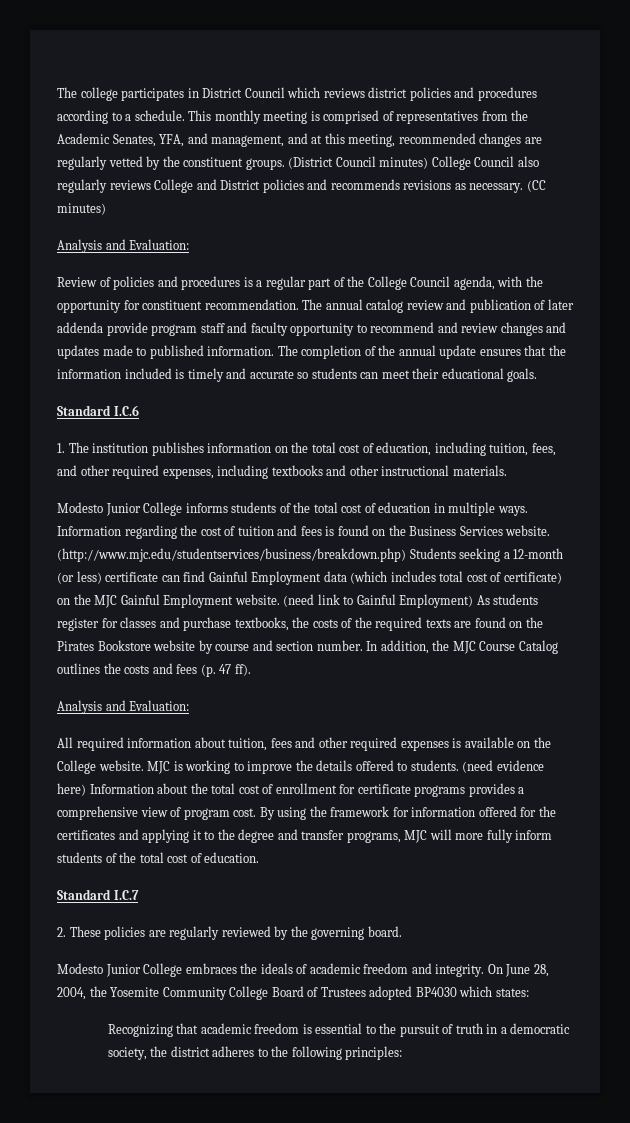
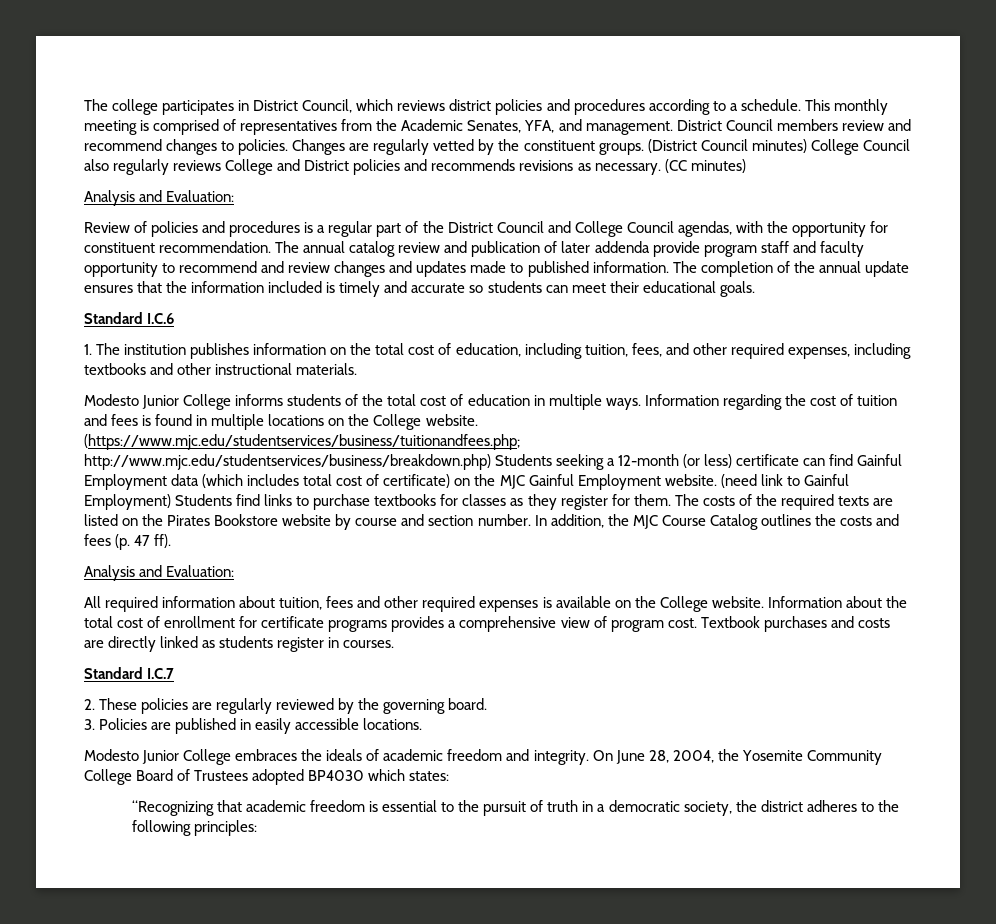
- The college participates in District Council which reviews district policies and procedures according to a schedule.
+ The college participates in District Council, which reviews district policies and procedures according to a schedule.
- This monthly meeting is comprised of representatives from the Academic Senates, YFA, and management, and at this meeting, recommended changes are regularly vetted by the constituent groups.
+ This monthly meeting is comprised of representatives from the Academic Senates, YFA, and management. District Council members review and recommend changes to policies. Changes are regularly vetted by the constituent groups.
- Review of policies and procedures is a regular part of the College Council agenda, with the opportunity for constituent recommendation.
+ Review of policies and procedures is a regular part of the District Council and College Council agendas, with the opportunity for constituent recommendation.
- Information regarding the cost of tuition and fees is found on the Business Services website. (http://www.mjc.edu/studentservices/business/breakdown.php) Students seeking a 12-month (or less) certificate can find Gainful Employment data (which includes total cost of certificate) on the MJC Gainful Employment website.
+ Information regarding the cost of tuition and fees is found in multiple locations on the College website. (https://www.mjc.edu/studentservices/business/tuitionandfees.php; http://www.mjc.edu/studentservices/business/breakdown.php) Students seeking a 12-month (or less) certificate can find Gainful Employment data (which includes total cost of certificate) on the MJC Gainful Employment website.
- (need link to Gainful Employment) As students register for classes and purchase textbooks, the costs of the required texts are found on the Pirates Bookstore website by course and section number.
+ (need link to Gainful Employment) Students find links to purchase textbooks for classes as they register for them. The costs of the required texts are listed on the Pirates Bookstore website by course and section number.
- MJC is working to improve the details offered to students. (need evidence here) Information about the total cost of enrollment for certificate programs provides a comprehensive view of program cost.
+ Information about the total cost of enrollment for certificate programs provides a comprehensive view of program cost.
- By using the framework for information offered for the certificates and applying it to the degree and transfer programs, MJC will more fully inform students of the total cost of education.
+ Textbook purchases and costs are directly linked as students register in courses.
+ 3. Policies are published in easily accessible locations.
- Recognizing that academic freedom is essential to the pursuit of truth in a democratic society, the district adheres to the following principles:
+ “Recognizing that academic freedom is essential to the pursuit of truth in a democratic society, the district adheres to the following principles:

